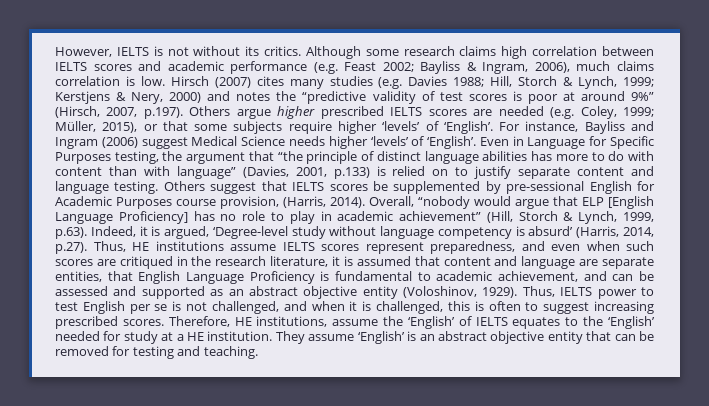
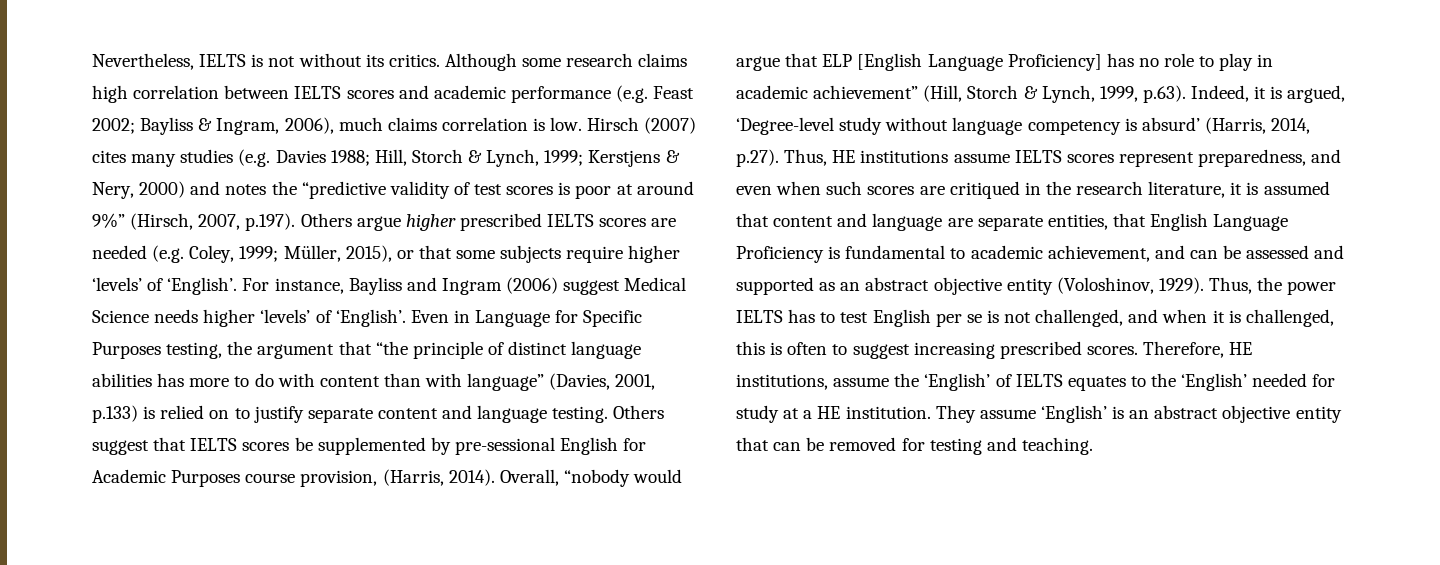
- However, IELTS is not without its critics.
+ Nevertheless, IELTS is not without its critics.
- Thus, IELTS power to test English per se is not challenged, and when it is challenged, this is often to suggest increasing prescribed scores.
+ Thus, the power IELTS has to test English per se is not challenged, and when it is challenged, this is often to suggest increasing prescribed scores.

